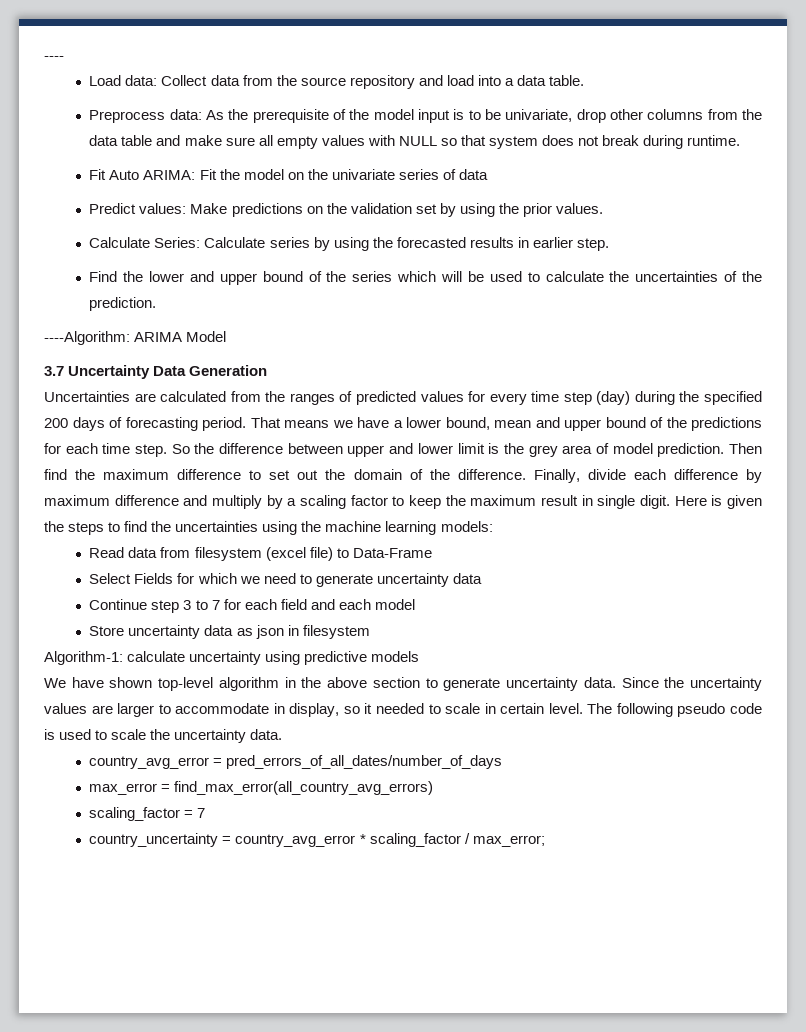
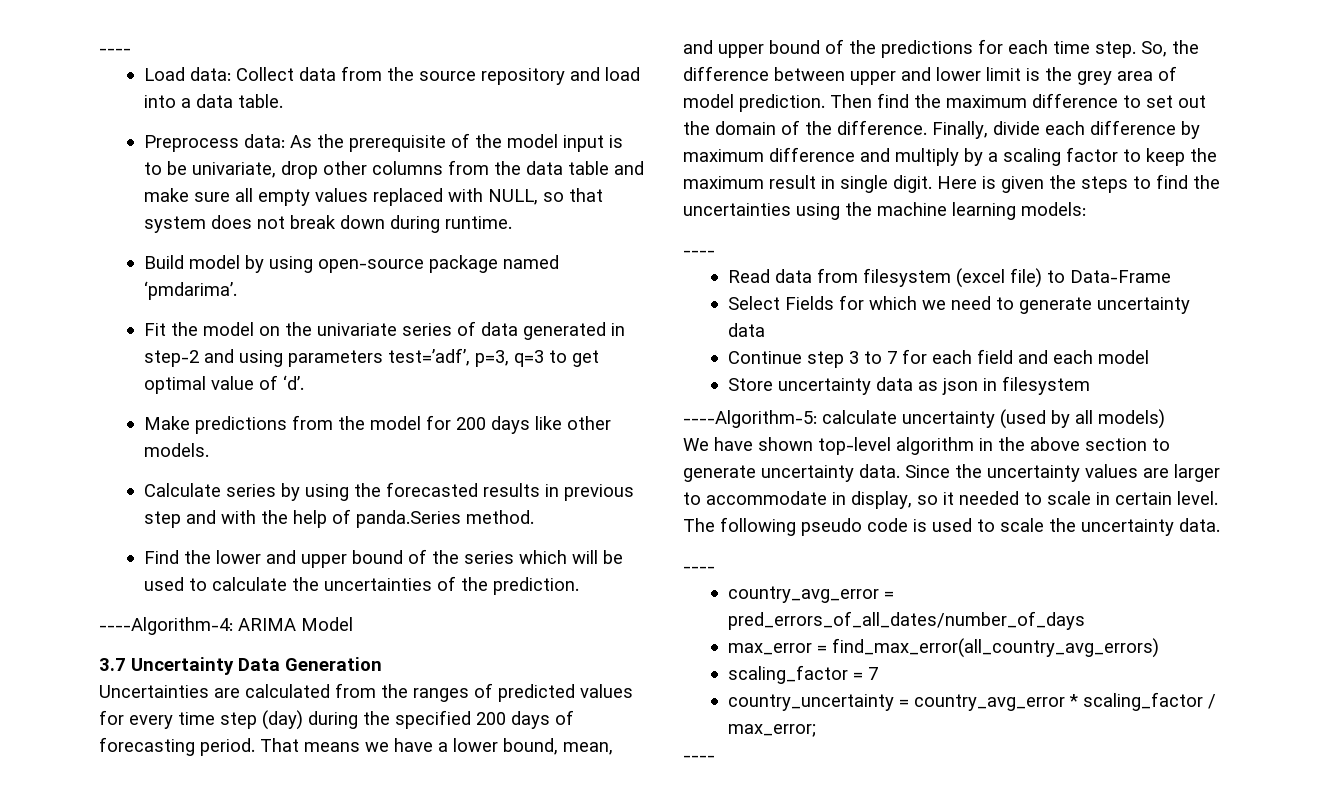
- Preprocess data: As the prerequisite of the model input is to be univariate, drop other columns from the data table and make sure all empty values with NULL so that system does not break during runtime.
+ Preprocess data: As the prerequisite of the model input is to be univariate, drop other columns from the data table and make sure all empty values replaced with NULL, so that system does not break down during runtime.
- Fit Auto ARIMA: Fit the model on the univariate series of data
- Predict values: Make predictions on the validation set by using the prior values.
- Calculate Series: Calculate series by using the forecasted results in earlier step.
+ Build model by using open-source package named ‘pmdarima’.
+ Fit the model on the univariate series of data generated in step-2 and using parameters test=’adf’, p=3, q=3 to get optimal value of ‘d’.
+ Make predictions from the model for 200 days like other models.
+ Calculate series by using the forecasted results in previous step and with the help of panda.Series method.
- ----Algorithm: ARIMA Model
+ ----Algorithm-4: ARIMA Model
- That means we have a lower bound, mean and upper bound of the predictions for each time step.
+ That means we have a lower bound, mean, and upper bound of the predictions for each time step.
- So the difference between upper and lower limit is the grey area of model prediction.
+ So, the difference between upper and lower limit is the grey area of model prediction.
  Here is given the steps to find the uncertainties using the machine learning models:
+ ----
- Algorithm-1: calculate uncertainty using predictive models
+ ----Algorithm-5: calculate uncertainty (used by all models)
  The following pseudo code is used to scale the uncertainty data.
+ ----
  country_uncertainty = country_avg_error * scaling_factor / max_error;
+ ----

